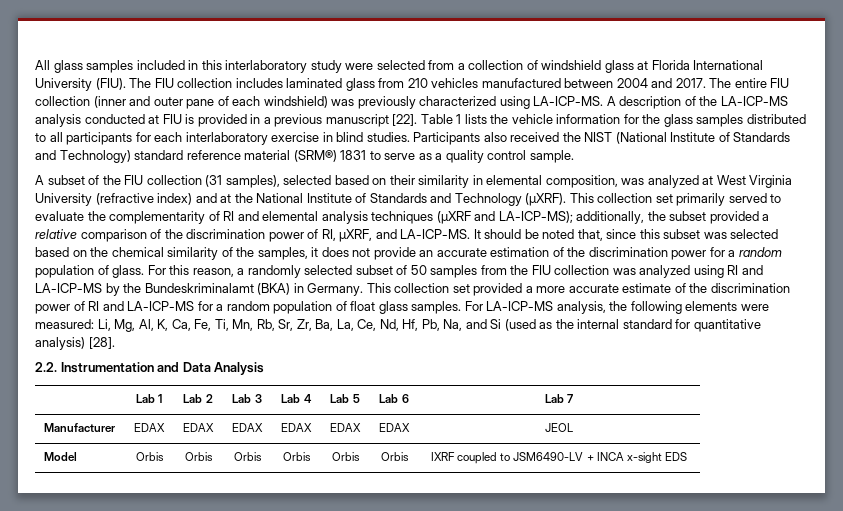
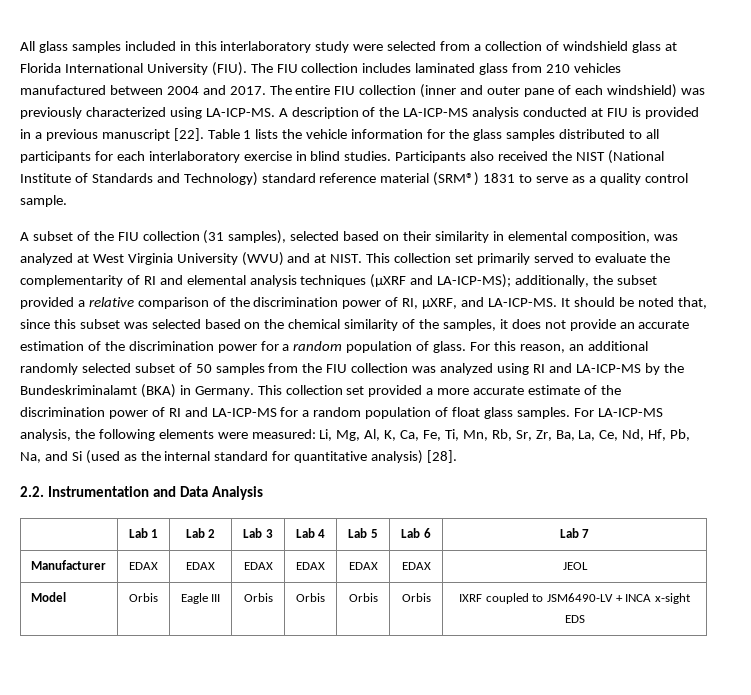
- A subset of the FIU collection (31 samples), selected based on their similarity in elemental composition, was analyzed at West Virginia University (refractive index) and at the National Institute of Standards and Technology (µXRF).
+ A subset of the FIU collection (31 samples), selected based on their similarity in elemental composition, was analyzed at West Virginia University (WVU) and at NIST.
- For this reason, a randomly selected subset of 50 samples from the FIU collection was analyzed using RI and LA-ICP-MS by the Bundeskriminalamt (BKA) in Germany.
+ For this reason, an additional randomly selected subset of 50 samples from the FIU collection was analyzed using RI and LA-ICP-MS by the Bundeskriminalamt (BKA) in Germany.
- Model | Orbis | Orbis | Orbis | Orbis | Orbis | Orbis | IXRF coupled to JSM6490-LV + INCA x-sight EDS
+ Model | Orbis | Eagle III | Orbis | Orbis | Orbis | Orbis | IXRF coupled to JSM6490-LV + INCA x-sight EDS

